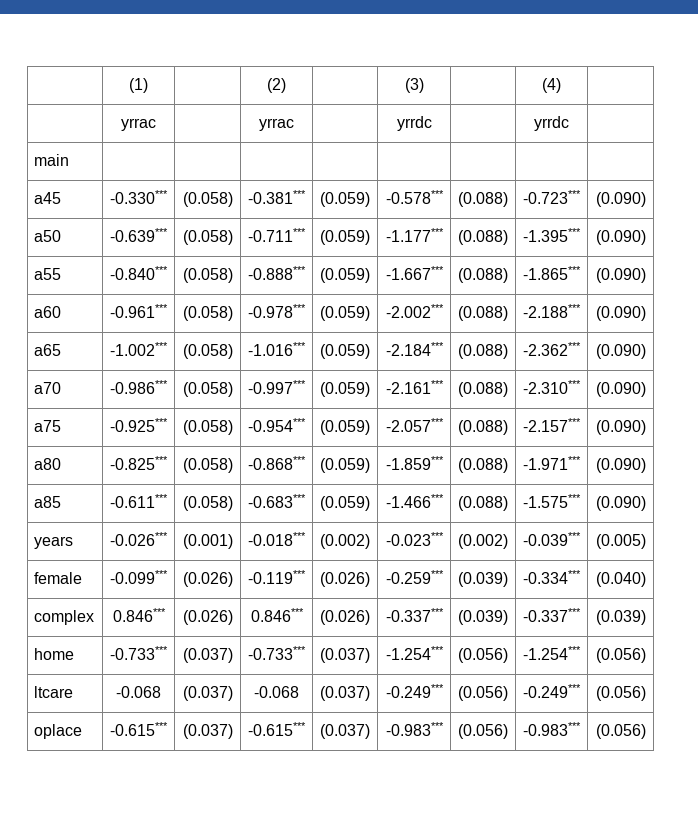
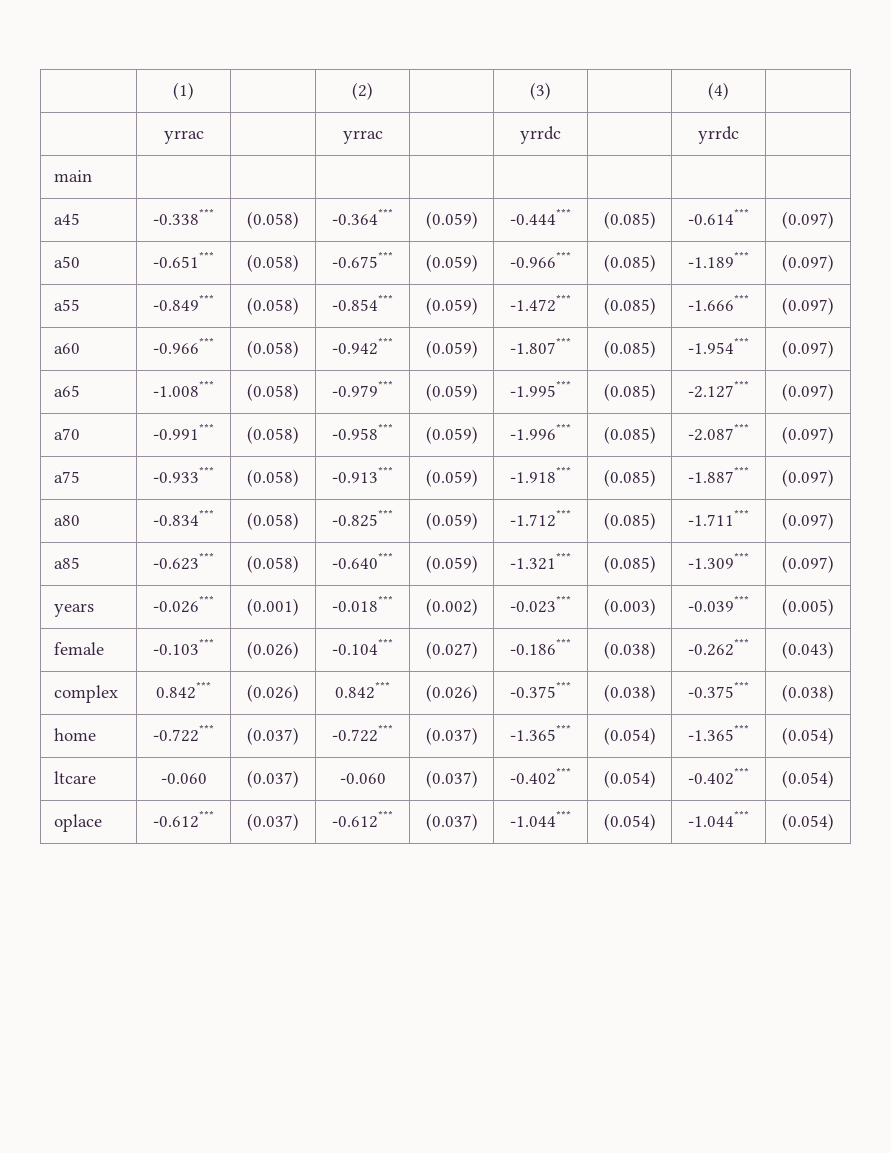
- a45 | -0.330*** | (0.058) | -0.381*** | (0.059) | -0.578*** | (0.088) | -0.723*** | (0.090)
+ a45 | -0.338*** | (0.058) | -0.364*** | (0.059) | -0.444*** | (0.085) | -0.614*** | (0.097)
- a50 | -0.639*** | (0.058) | -0.711*** | (0.059) | -1.177*** | (0.088) | -1.395*** | (0.090)
+ a50 | -0.651*** | (0.058) | -0.675*** | (0.059) | -0.966*** | (0.085) | -1.189*** | (0.097)
- a55 | -0.840*** | (0.058) | -0.888*** | (0.059) | -1.667*** | (0.088) | -1.865*** | (0.090)
+ a55 | -0.849*** | (0.058) | -0.854*** | (0.059) | -1.472*** | (0.085) | -1.666*** | (0.097)
- a60 | -0.961*** | (0.058) | -0.978*** | (0.059) | -2.002*** | (0.088) | -2.188*** | (0.090)
+ a60 | -0.966*** | (0.058) | -0.942*** | (0.059) | -1.807*** | (0.085) | -1.954*** | (0.097)
- a65 | -1.002*** | (0.058) | -1.016*** | (0.059) | -2.184*** | (0.088) | -2.362*** | (0.090)
+ a65 | -1.008*** | (0.058) | -0.979*** | (0.059) | -1.995*** | (0.085) | -2.127*** | (0.097)
- a70 | -0.986*** | (0.058) | -0.997*** | (0.059) | -2.161*** | (0.088) | -2.310*** | (0.090)
+ a70 | -0.991*** | (0.058) | -0.958*** | (0.059) | -1.996*** | (0.085) | -2.087*** | (0.097)
- a75 | -0.925*** | (0.058) | -0.954*** | (0.059) | -2.057*** | (0.088) | -2.157*** | (0.090)
+ a75 | -0.933*** | (0.058) | -0.913*** | (0.059) | -1.918*** | (0.085) | -1.887*** | (0.097)
- a80 | -0.825*** | (0.058) | -0.868*** | (0.059) | -1.859*** | (0.088) | -1.971*** | (0.090)
+ a80 | -0.834*** | (0.058) | -0.825*** | (0.059) | -1.712*** | (0.085) | -1.711*** | (0.097)
- a85 | -0.611*** | (0.058) | -0.683*** | (0.059) | -1.466*** | (0.088) | -1.575*** | (0.090)
+ a85 | -0.623*** | (0.058) | -0.640*** | (0.059) | -1.321*** | (0.085) | -1.309*** | (0.097)
- years | -0.026*** | (0.001) | -0.018*** | (0.002) | -0.023*** | (0.002) | -0.039*** | (0.005)
+ years | -0.026*** | (0.001) | -0.018*** | (0.002) | -0.023*** | (0.003) | -0.039*** | (0.005)
- female | -0.099*** | (0.026) | -0.119*** | (0.026) | -0.259*** | (0.039) | -0.334*** | (0.040)
- complex | 0.846*** | (0.026) | 0.846*** | (0.026) | -0.337*** | (0.039) | -0.337*** | (0.039)
+ female | -0.103*** | (0.026) | -0.104*** | (0.027) | -0.186*** | (0.038) | -0.262*** | (0.043)
+ complex | 0.842*** | (0.026) | 0.842*** | (0.026) | -0.375*** | (0.038) | -0.375*** | (0.038)
- home | -0.733*** | (0.037) | -0.733*** | (0.037) | -1.254*** | (0.056) | -1.254*** | (0.056)
+ home | -0.722*** | (0.037) | -0.722*** | (0.037) | -1.365*** | (0.054) | -1.365*** | (0.054)
- ltcare | -0.068 | (0.037) | -0.068 | (0.037) | -0.249*** | (0.056) | -0.249*** | (0.056)
+ ltcare | -0.060 | (0.037) | -0.060 | (0.037) | -0.402*** | (0.054) | -0.402*** | (0.054)
- oplace | -0.615*** | (0.037) | -0.615*** | (0.037) | -0.983*** | (0.056) | -0.983*** | (0.056)
+ oplace | -0.612*** | (0.037) | -0.612*** | (0.037) | -1.044*** | (0.054) | -1.044*** | (0.054)

